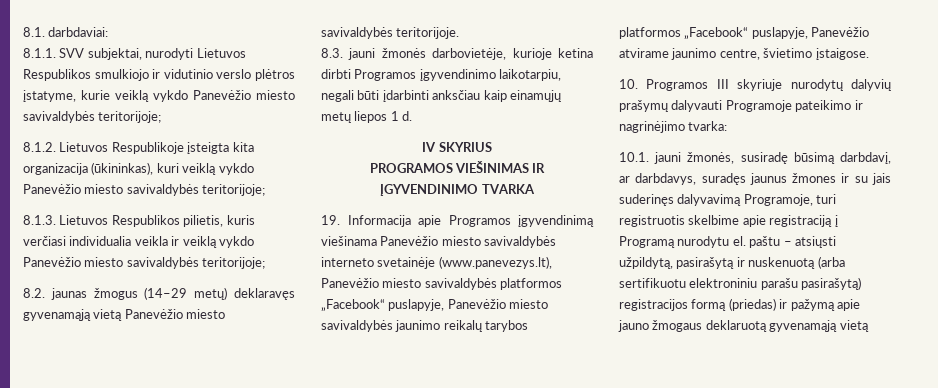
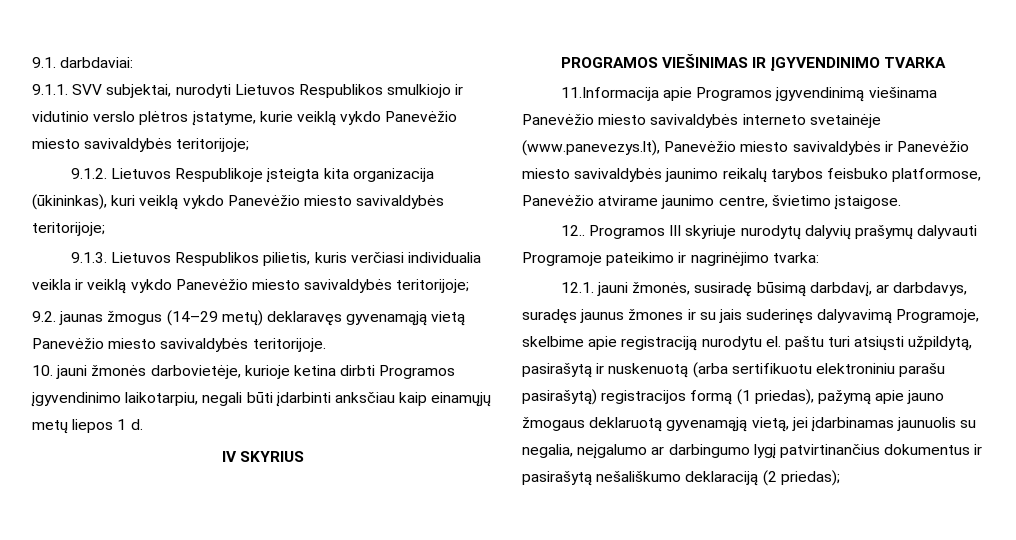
- 8.1. darbdaviai:
+ 9.1. darbdaviai:
- 8.1.1. SVV subjektai, nurodyti Lietuvos Respublikos smulkiojo ir vidutinio verslo plėtros įstatyme, kurie veiklą vykdo Panevėžio miesto savivaldybės teritorijoje;
+ 9.1.1. SVV subjektai, nurodyti Lietuvos Respublikos smulkiojo ir vidutinio verslo plėtros įstatyme, kurie veiklą vykdo Panevėžio miesto savivaldybės teritorijoje;
- 8.1.2. Lietuvos Respublikoje įsteigta kita organizacija (ūkininkas), kuri veiklą vykdo Panevėžio miesto savivaldybės teritorijoje;
+ 9.1.2. Lietuvos Respublikoje įsteigta kita organizacija (ūkininkas), kuri veiklą vykdo Panevėžio miesto savivaldybės teritorijoje;
- 8.1.3. Lietuvos Respublikos pilietis, kuris verčiasi individualia veikla ir veiklą vykdo Panevėžio miesto savivaldybės teritorijoje;
+ 9.1.3. Lietuvos Respublikos pilietis, kuris verčiasi individualia veikla ir veiklą vykdo Panevėžio miesto savivaldybės teritorijoje;
- 8.2. jaunas žmogus (14–29 metų) deklaravęs gyvenamąją vietą Panevėžio miesto savivaldybės teritorijoje.
+ 9.2. jaunas žmogus (14–29 metų) deklaravęs gyvenamąją vietą Panevėžio miesto savivaldybės teritorijoje.
- 8.3. jauni žmonės darbovietėje, kurioje ketina dirbti Programos įgyvendinimo laikotarpiu, negali būti įdarbinti anksčiau kaip einamųjų metų liepos 1 d.
+ 10. jauni žmonės darbovietėje, kurioje ketina dirbti Programos įgyvendinimo laikotarpiu, negali būti įdarbinti anksčiau kaip einamųjų metų liepos 1 d.
- 19. Informacija apie Programos įgyvendinimą viešinama Panevėžio miesto savivaldybės interneto svetainėje (www.panevezys.lt), Panevėžio miesto savivaldybės platformos „Facebook“ puslapyje, Panevėžio miesto savivaldybės jaunimo reikalų tarybos platformos „Facebook“ puslapyje, Panevėžio atvirame jaunimo centre, švietimo įstaigose.
+ 11.Informacija apie Programos įgyvendinimą viešinama Panevėžio miesto savivaldybės interneto svetainėje (www.panevezys.lt), Panevėžio miesto savivaldybės ir Panevėžio miesto savivaldybės jaunimo reikalų tarybos feisbuko platformose, Panevėžio atvirame jaunimo centre, švietimo įstaigose.
- 10. Programos III skyriuje nurodytų dalyvių prašymų dalyvauti Programoje pateikimo ir nagrinėjimo tvarka:
+ 12.. Programos III skyriuje nurodytų dalyvių prašymų dalyvauti Programoje pateikimo ir nagrinėjimo tvarka:
- 10.1. jauni žmonės, susiradę būsimą darbdavį, ar darbdavys, suradęs jaunus žmones ir su jais suderinęs dalyvavimą Programoje, turi registruotis skelbime apie registraciją į Programą nurodytu el. paštu – atsiųsti užpildytą, pasirašytą ir nuskenuotą (arba sertifikuotu elektroniniu parašu pasirašytą) registracijos formą (priedas) ir pažymą apie jauno žmogaus deklaruotą gyvenamąją vietą
+ 12.1. jauni žmonės, susiradę būsimą darbdavį, ar darbdavys, suradęs jaunus žmones ir su jais suderinęs dalyvavimą Programoje, skelbime apie registraciją nurodytu el. paštu turi atsiųsti užpildytą, pasirašytą ir nuskenuotą (arba sertifikuotu elektroniniu parašu pasirašytą) registracijos formą (1 priedas), pažymą apie jauno žmogaus deklaruotą gyvenamąją vietą, jei įdarbinamas jaunuolis su negalia, neįgalumo ar darbingumo lygį patvirtinančius dokumentus ir pasirašytą nešališkumo deklaraciją (2 priedas);

